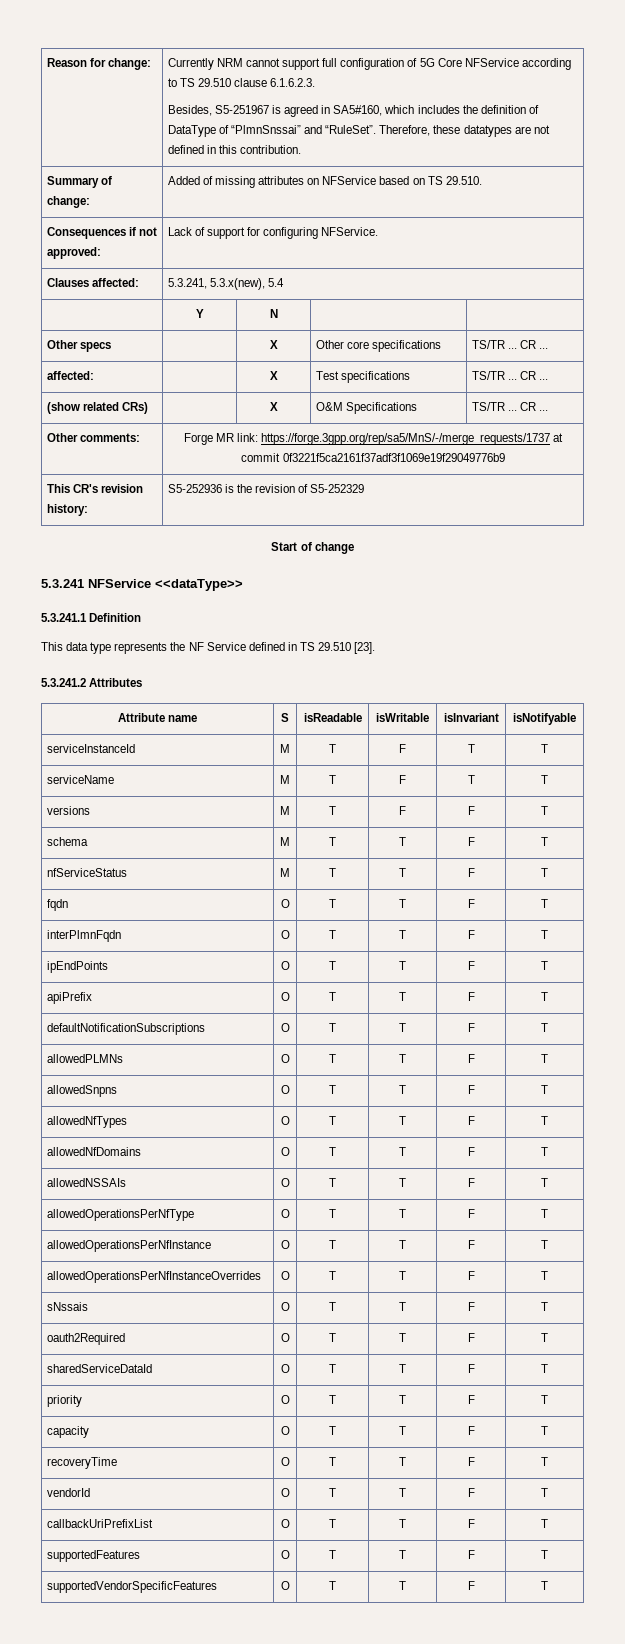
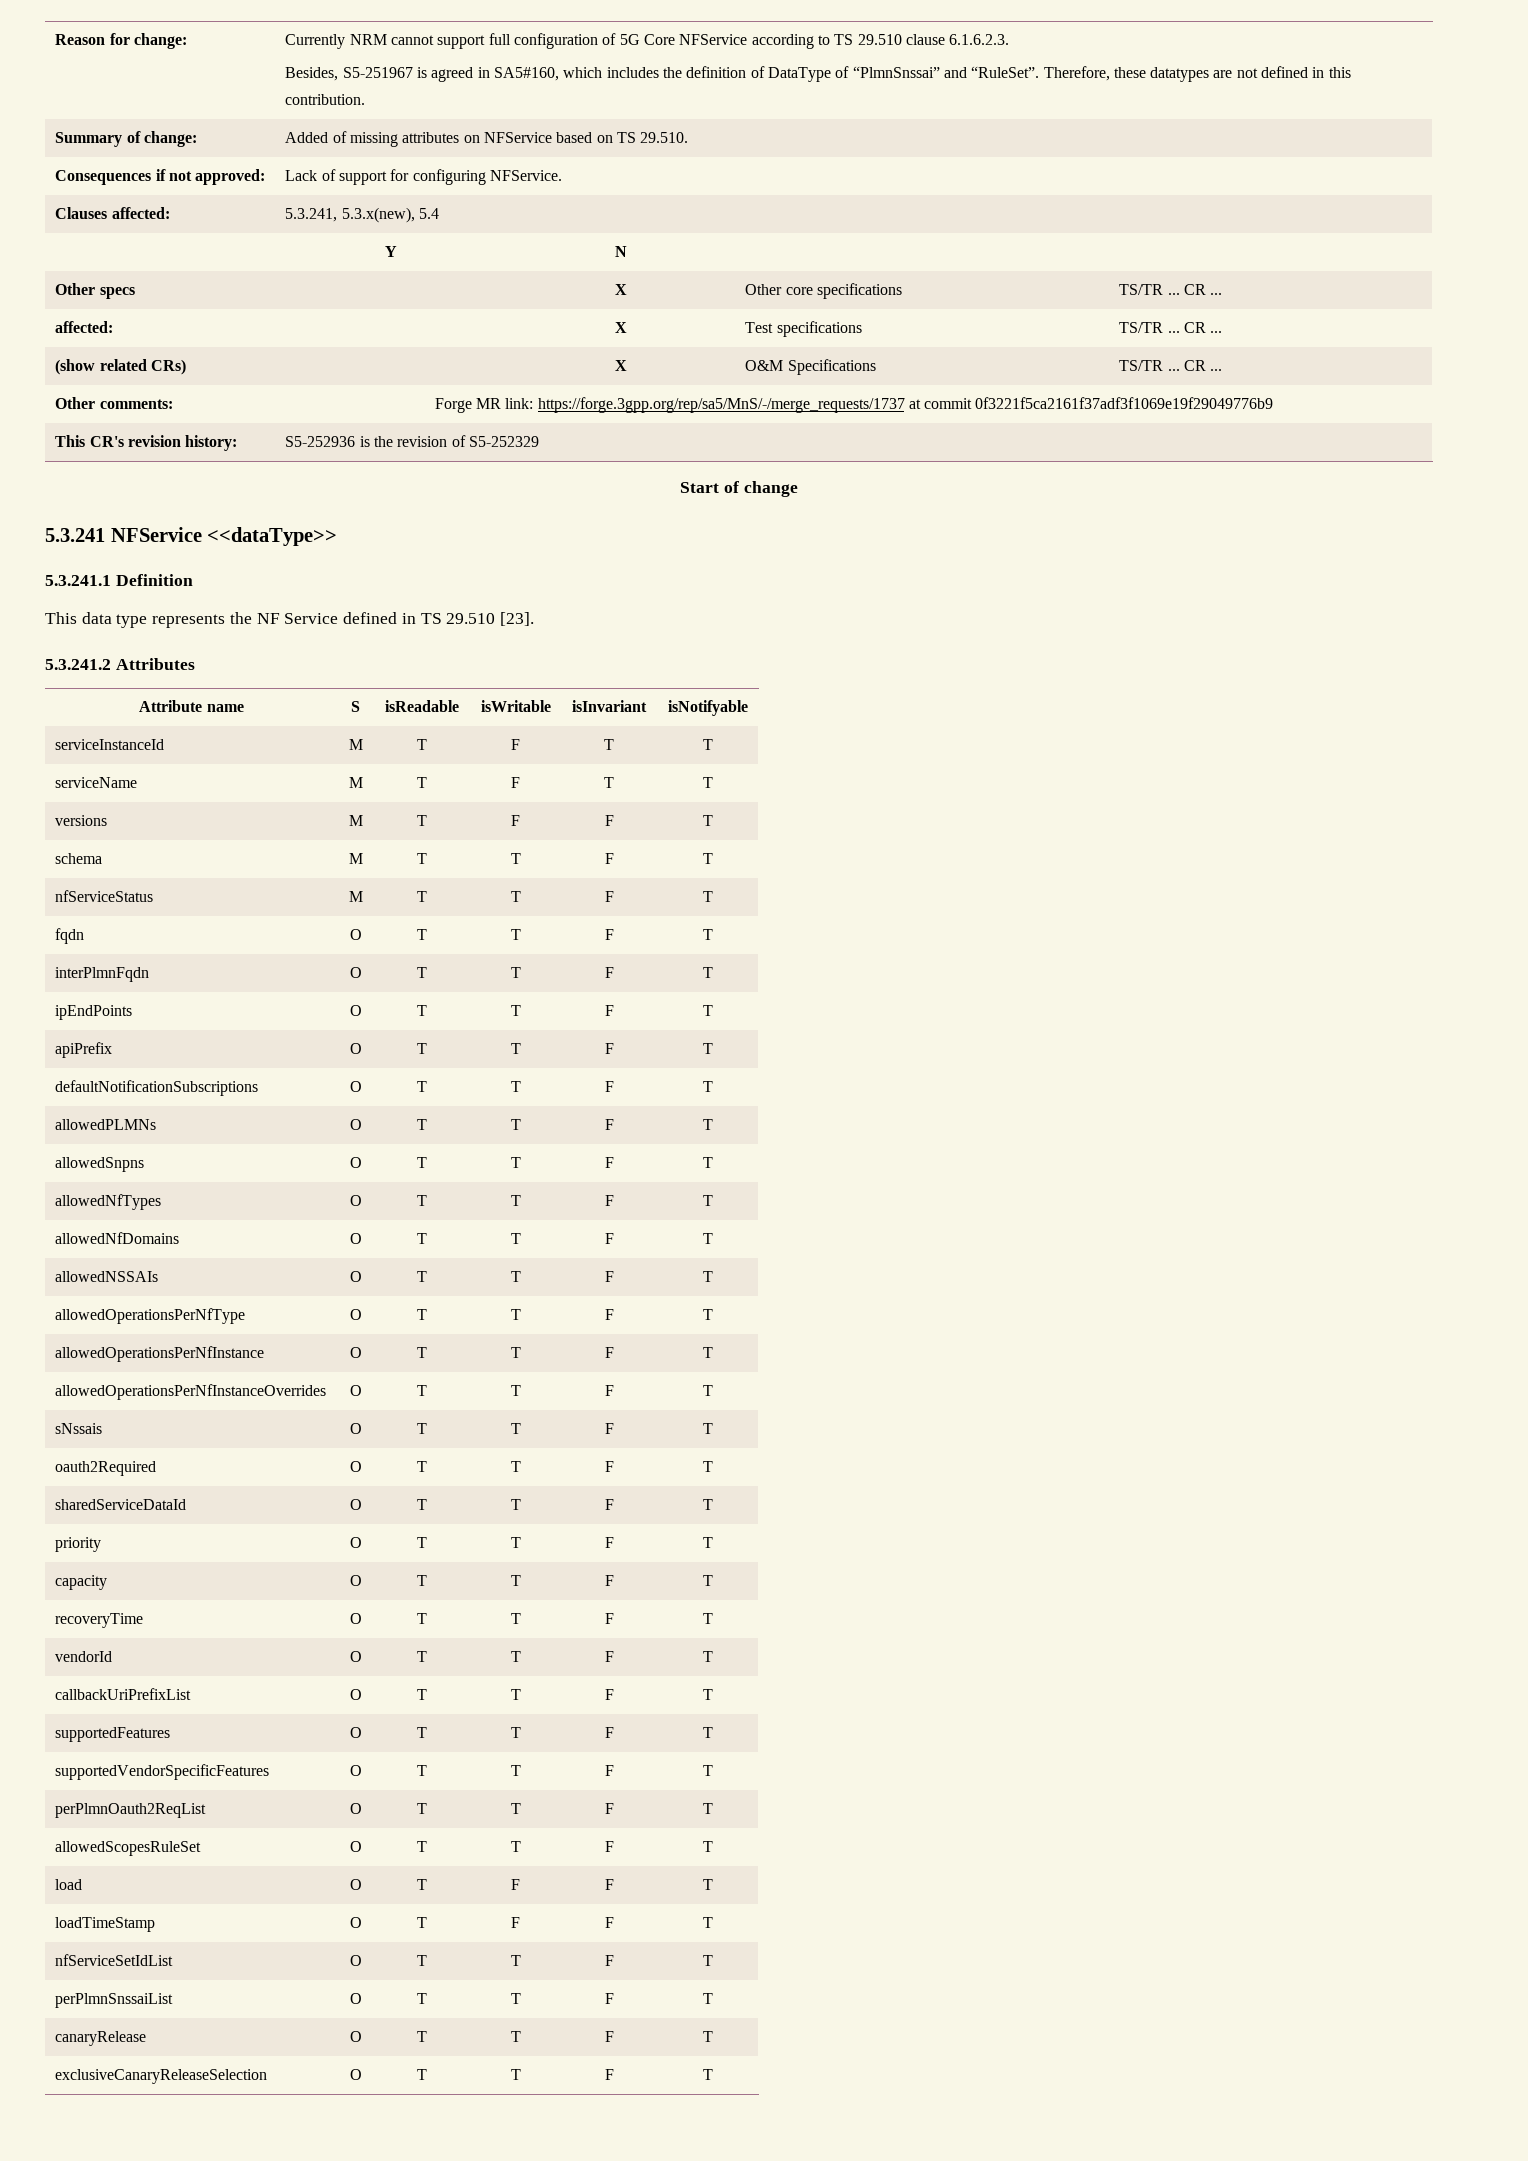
+ perPlmnOauth2ReqList | O | T | T | F | T
+ allowedScopesRuleSet | O | T | T | F | T
+ load | O | T | F | F | T
+ loadTimeStamp | O | T | F | F | T
+ nfServiceSetIdList | O | T | T | F | T
+ perPlmnSnssaiList | O | T | T | F | T
+ canaryRelease | O | T | T | F | T
+ exclusiveCanaryReleaseSelection | O | T | T | F | T

